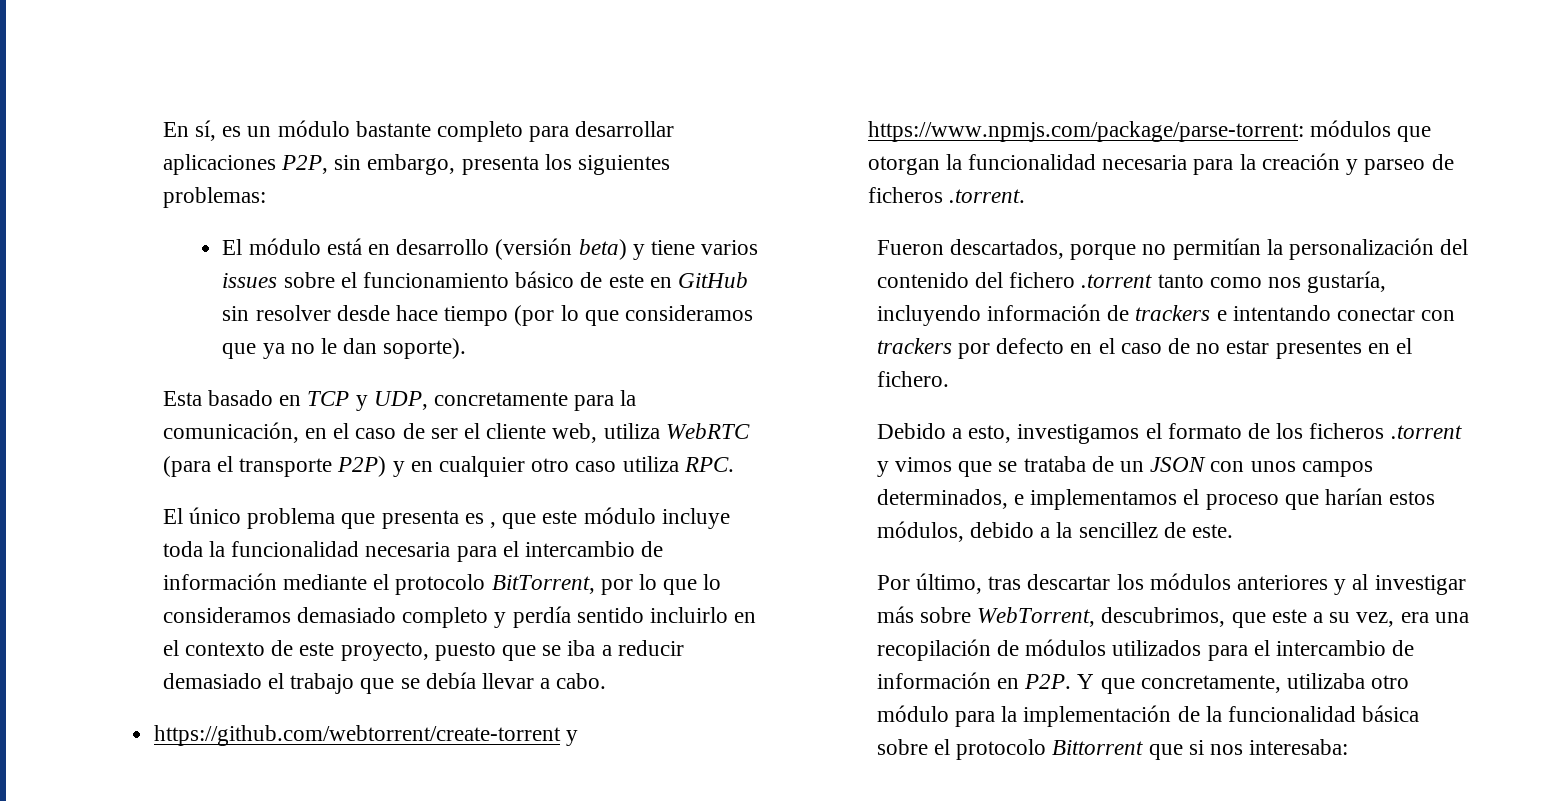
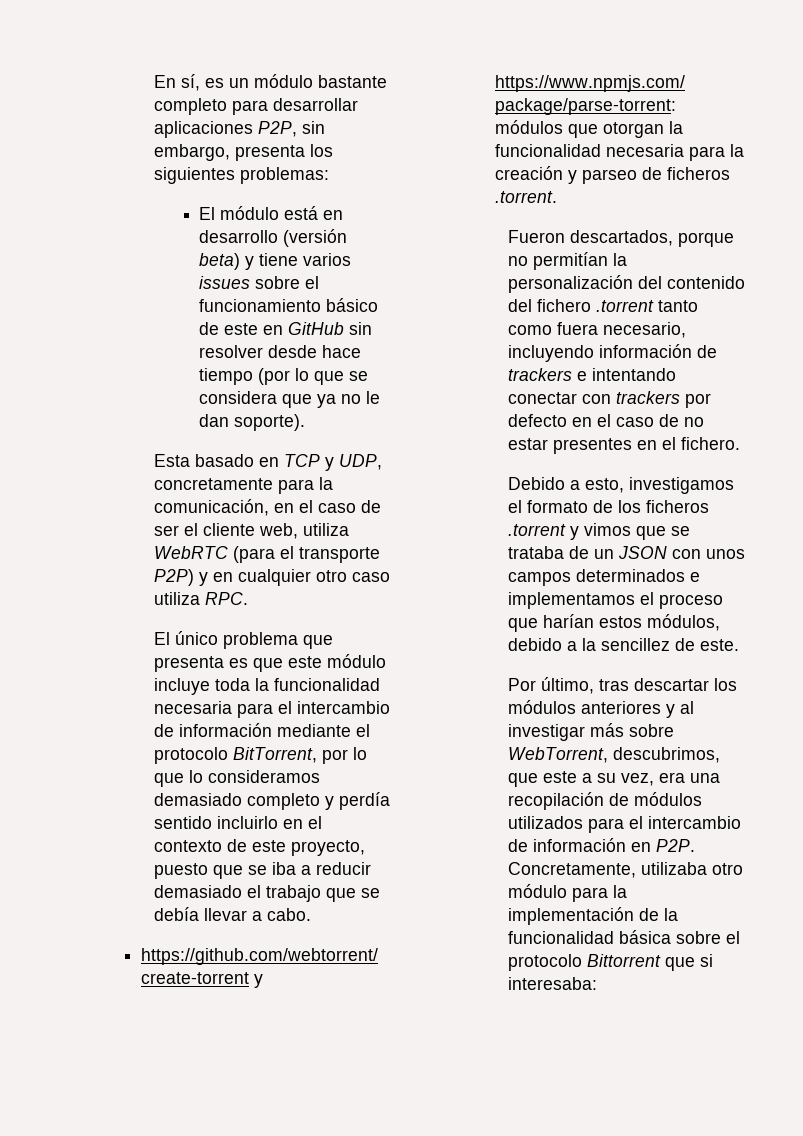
- El módulo está en desarrollo (versión beta) y tiene varios issues sobre el funcionamiento básico de este en GitHub sin resolver desde hace tiempo (por lo que consideramos que ya no le dan soporte).
+ El módulo está en desarrollo (versión beta) y tiene varios issues sobre el funcionamiento básico de este en GitHub sin resolver desde hace tiempo (por lo que se considera que ya no le dan soporte).
- El único problema que presenta es , que este módulo incluye toda la funcionalidad necesaria para el intercambio de información mediante el protocolo BitTorrent, por lo que lo consideramos demasiado completo y perdía sentido incluirlo en el contexto de este proyecto, puesto que se iba a reducir demasiado el trabajo que se debía llevar a cabo.
+ El único problema que presenta es que este módulo incluye toda la funcionalidad necesaria para el intercambio de información mediante el protocolo BitTorrent, por lo que lo consideramos demasiado completo y perdía sentido incluirlo en el contexto de este proyecto, puesto que se iba a reducir demasiado el trabajo que se debía llevar a cabo.
- Fueron descartados, porque no permitían la personalización del contenido del fichero .torrent tanto como nos gustaría, incluyendo información de trackers e intentando conectar con trackers por defecto en el caso de no estar presentes en el fichero.
+ Fueron descartados, porque no permitían la personalización del contenido del fichero .torrent tanto como fuera necesario, incluyendo información de trackers e intentando conectar con trackers por defecto en el caso de no estar presentes en el fichero.
- Debido a esto, investigamos el formato de los ficheros .torrent y vimos que se trataba de un JSON con unos campos determinados, e implementamos el proceso que harían estos módulos, debido a la sencillez de este.
+ Debido a esto, investigamos el formato de los ficheros .torrent y vimos que se trataba de un JSON con unos campos determinados e implementamos el proceso que harían estos módulos, debido a la sencillez de este.
- Por último, tras descartar los módulos anteriores y al investigar más sobre WebTorrent, descubrimos, que este a su vez, era una recopilación de módulos utilizados para el intercambio de información en P2P. Y que concretamente, utilizaba otro módulo para la implementación de la funcionalidad básica sobre el protocolo Bittorrent que si nos interesaba:
+ Por último, tras descartar los módulos anteriores y al investigar más sobre WebTorrent, descubrimos, que este a su vez, era una recopilación de módulos utilizados para el intercambio de información en P2P. Concretamente, utilizaba otro módulo para la implementación de la funcionalidad básica sobre el protocolo Bittorrent que si interesaba:

